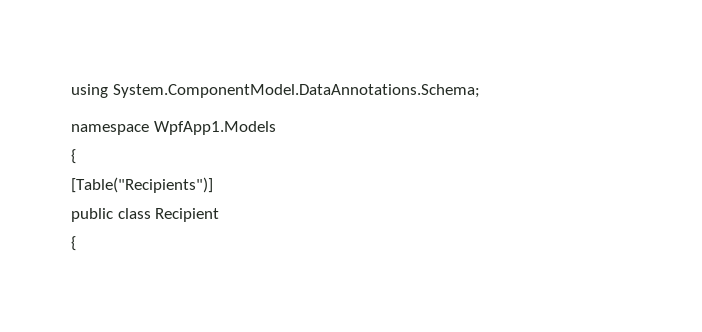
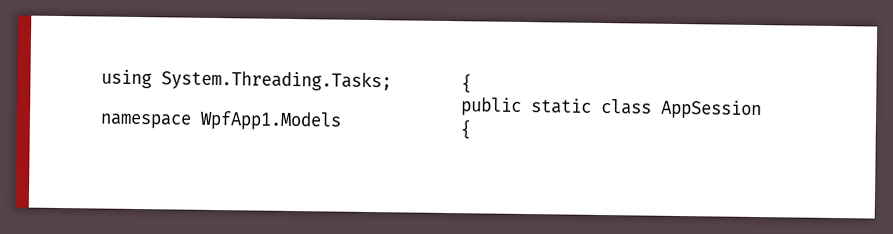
- using System.ComponentModel.DataAnnotations.Schema;
+ using System.Threading.Tasks;
- [Table("Recipients")]
- public class Recipient
+ public static class AppSession

